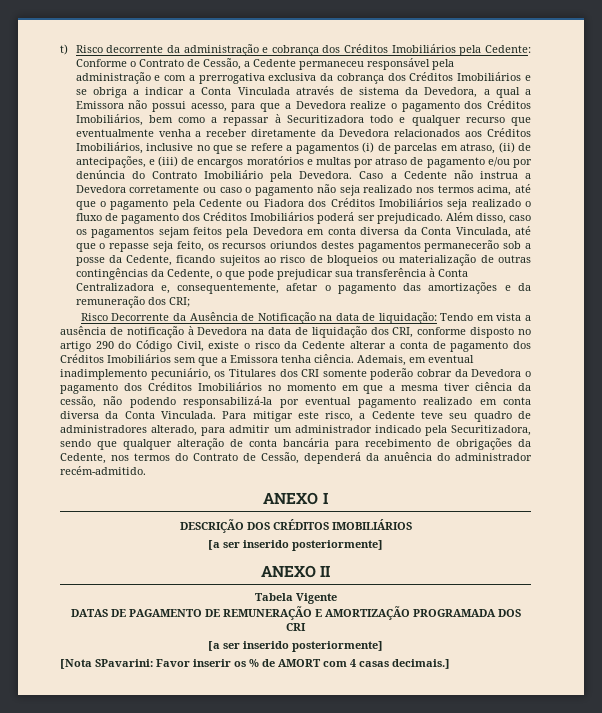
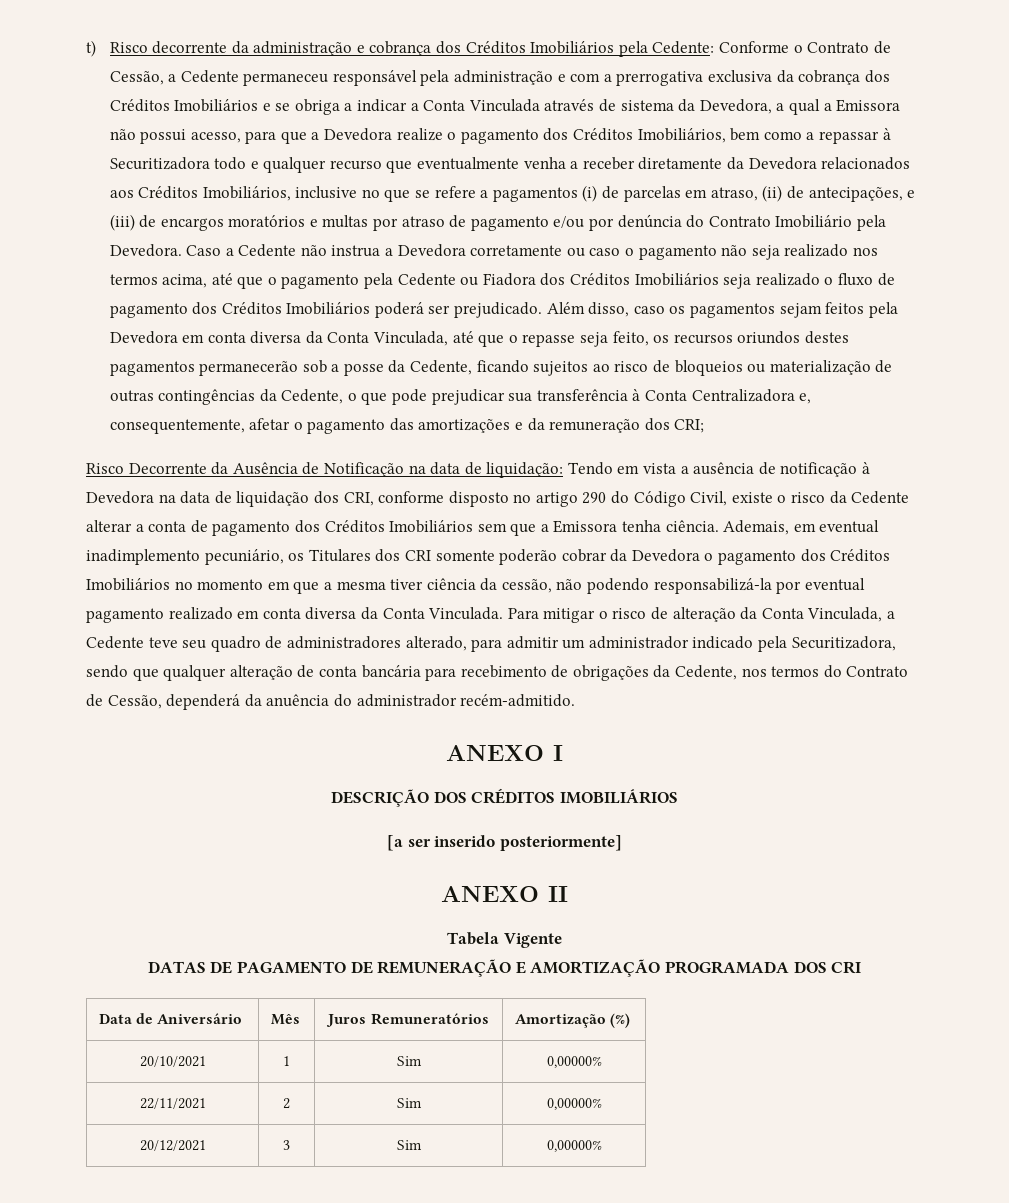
- Para mitigar este risco, a Cedente teve seu quadro de administradores alterado, para admitir um administrador indicado pela Securitizadora, sendo que qualquer alteração de conta bancária para recebimento de obrigações da Cedente, nos termos do Contrato de Cessão, dependerá da anuência do administrador recém-admitido.
+ Para mitigar o risco de alteração da Conta Vinculada, a Cedente teve seu quadro de administradores alterado, para admitir um administrador indicado pela Securitizadora, sendo que qualquer alteração de conta bancária para recebimento de obrigações da Cedente, nos termos do Contrato de Cessão, dependerá da anuência do administrador recém-admitido.
  DATAS DE PAGAMENTO DE REMUNERAÇÃO E AMORTIZAÇÃO PROGRAMADA DOS CRI
- [a ser inserido posteriormente]
- [Nota SPavarini: Favor inserir os % de AMORT com 4 casas decimais.]
+ Data de Aniversário | Mês | Juros Remuneratórios | Amortização (%)
+ 20/10/2021 | 1 | Sim | 0,00000%
+ 22/11/2021 | 2 | Sim | 0,00000%
+ 20/12/2021 | 3 | Sim | 0,00000%

